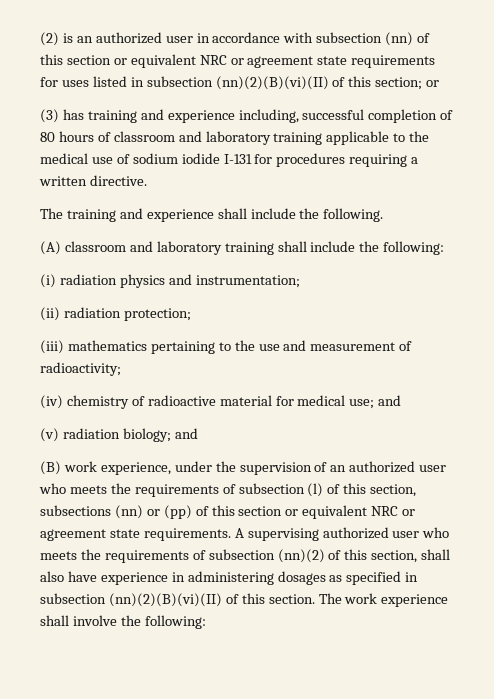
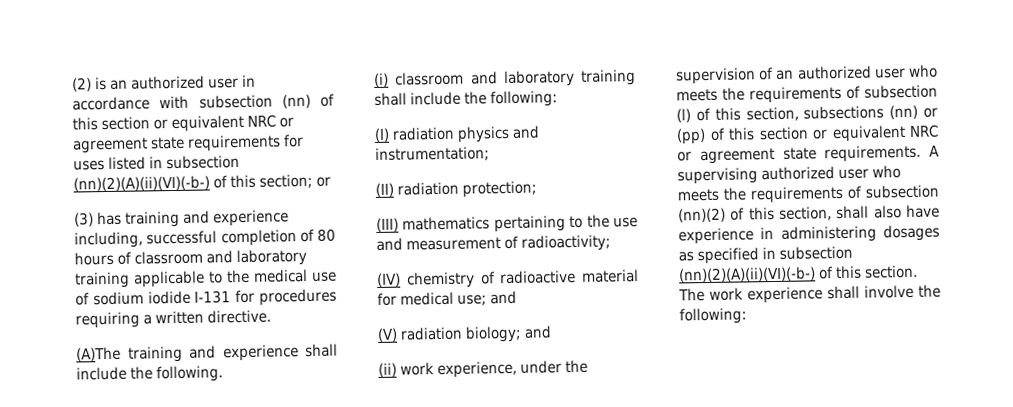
- (2) is an authorized user in accordance with subsection (nn) of this section or equivalent NRC or agreement state requirements for uses listed in subsection (nn)(2)(B)(vi)(II) of this section; or
+ (2) is an authorized user in accordance with subsection (nn) of this section or equivalent NRC or agreement state requirements for uses listed in subsection (nn)(2)(A)(ii)(VI)(-b-) of this section; or
- The training and experience shall include the following.
+ (A)The training and experience shall include the following.
- (A) classroom and laboratory training shall include the following:
+ (i) classroom and laboratory training shall include the following:
- (i) radiation physics and instrumentation;
+ (I) radiation physics and instrumentation;
- (ii) radiation protection;
+ (II) radiation protection;
- (iii) mathematics pertaining to the use and measurement of radioactivity;
+ (III) mathematics pertaining to the use and measurement of radioactivity;
- (iv) chemistry of radioactive material for medical use; and
+ (IV) chemistry of radioactive material for medical use; and
- (v) radiation biology; and
+ (V) radiation biology; and
- (B) work experience, under the supervision of an authorized user who meets the requirements of subsection (l) of this section, subsections (nn) or (pp) of this section or equivalent NRC or agreement state requirements.
+ (ii) work experience, under the supervision of an authorized user who meets the requirements of subsection (l) of this section, subsections (nn) or (pp) of this section or equivalent NRC or agreement state requirements.
- A supervising authorized user who meets the requirements of subsection (nn)(2) of this section, shall also have experience in administering dosages as specified in subsection (nn)(2)(B)(vi)(II) of this section.
+ A supervising authorized user who meets the requirements of subsection (nn)(2) of this section, shall also have experience in administering dosages as specified in subsection (nn)(2)(A)(ii)(VI)(-b-) of this section.

